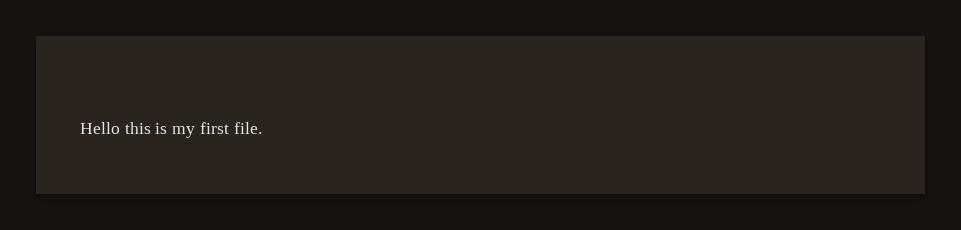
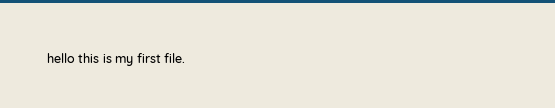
- Hello this is my first file.
+ hello this is my first file.

